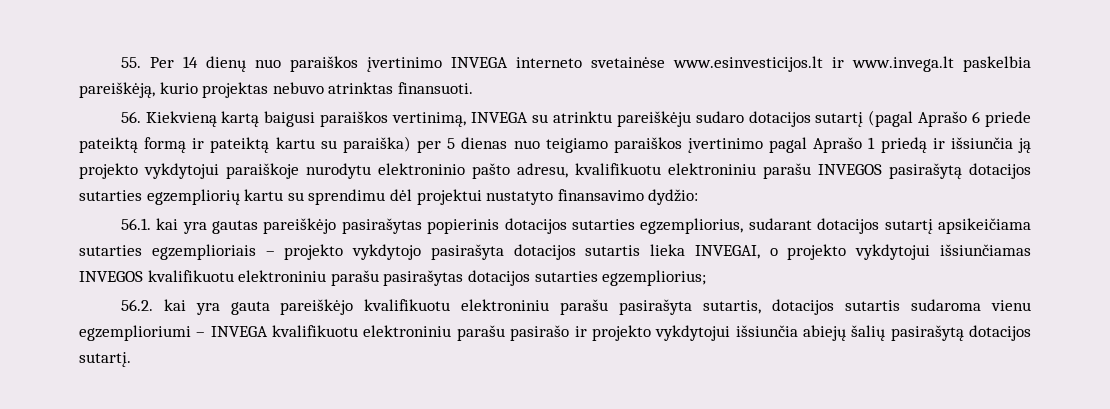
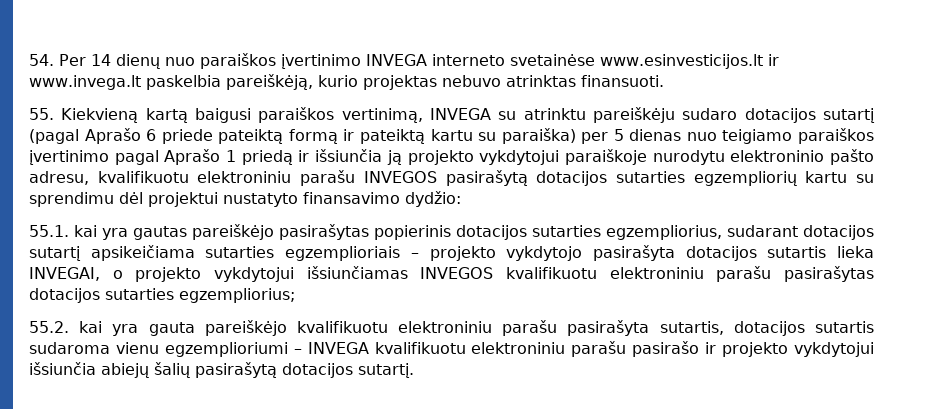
- 55. Per 14 dienų nuo paraiškos įvertinimo INVEGA interneto svetainėse www.esinvesticijos.lt ir www.invega.lt paskelbia pareiškėją, kurio projektas nebuvo atrinktas finansuoti.
+ 54. Per 14 dienų nuo paraiškos įvertinimo INVEGA interneto svetainėse www.esinvesticijos.lt ir www.invega.lt paskelbia pareiškėją, kurio projektas nebuvo atrinktas finansuoti.
- 56. Kiekvieną kartą baigusi paraiškos vertinimą, INVEGA su atrinktu pareiškėju sudaro dotacijos sutartį (pagal Aprašo 6 priede pateiktą formą ir pateiktą kartu su paraiška) per 5 dienas nuo teigiamo paraiškos įvertinimo pagal Aprašo 1 priedą ir išsiunčia ją projekto vykdytojui paraiškoje nurodytu elektroninio pašto adresu, kvalifikuotu elektroniniu parašu INVEGOS pasirašytą dotacijos sutarties egzempliorių kartu su sprendimu dėl projektui nustatyto finansavimo dydžio:
+ 55. Kiekvieną kartą baigusi paraiškos vertinimą, INVEGA su atrinktu pareiškėju sudaro dotacijos sutartį (pagal Aprašo 6 priede pateiktą formą ir pateiktą kartu su paraiška) per 5 dienas nuo teigiamo paraiškos įvertinimo pagal Aprašo 1 priedą ir išsiunčia ją projekto vykdytojui paraiškoje nurodytu elektroninio pašto adresu, kvalifikuotu elektroniniu parašu INVEGOS pasirašytą dotacijos sutarties egzempliorių kartu su sprendimu dėl projektui nustatyto finansavimo dydžio:
- 56.1. kai yra gautas pareiškėjo pasirašytas popierinis dotacijos sutarties egzempliorius, sudarant dotacijos sutartį apsikeičiama sutarties egzemplioriais – projekto vykdytojo pasirašyta dotacijos sutartis lieka INVEGAI, o projekto vykdytojui išsiunčiamas INVEGOS kvalifikuotu elektroniniu parašu pasirašytas dotacijos sutarties egzempliorius;
+ 55.1. kai yra gautas pareiškėjo pasirašytas popierinis dotacijos sutarties egzempliorius, sudarant dotacijos sutartį apsikeičiama sutarties egzemplioriais – projekto vykdytojo pasirašyta dotacijos sutartis lieka INVEGAI, o projekto vykdytojui išsiunčiamas INVEGOS kvalifikuotu elektroniniu parašu pasirašytas dotacijos sutarties egzempliorius;
- 56.2. kai yra gauta pareiškėjo kvalifikuotu elektroniniu parašu pasirašyta sutartis, dotacijos sutartis sudaroma vienu egzemplioriumi – INVEGA kvalifikuotu elektroniniu parašu pasirašo ir projekto vykdytojui išsiunčia abiejų šalių pasirašytą dotacijos sutartį.
+ 55.2. kai yra gauta pareiškėjo kvalifikuotu elektroniniu parašu pasirašyta sutartis, dotacijos sutartis sudaroma vienu egzemplioriumi – INVEGA kvalifikuotu elektroniniu parašu pasirašo ir projekto vykdytojui išsiunčia abiejų šalių pasirašytą dotacijos sutartį.

